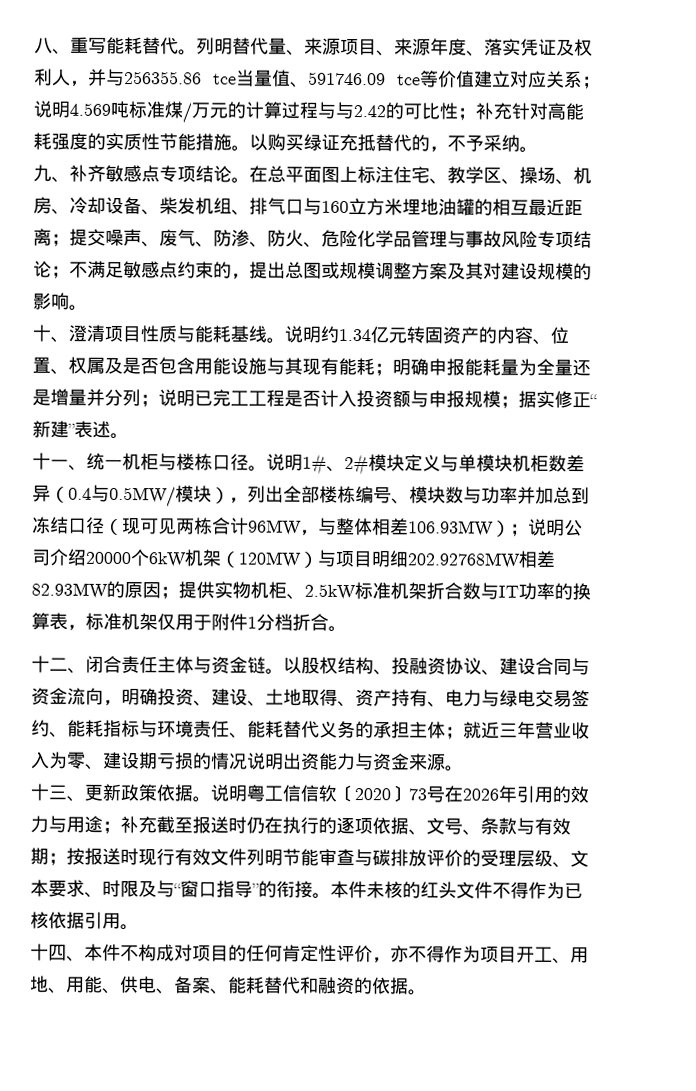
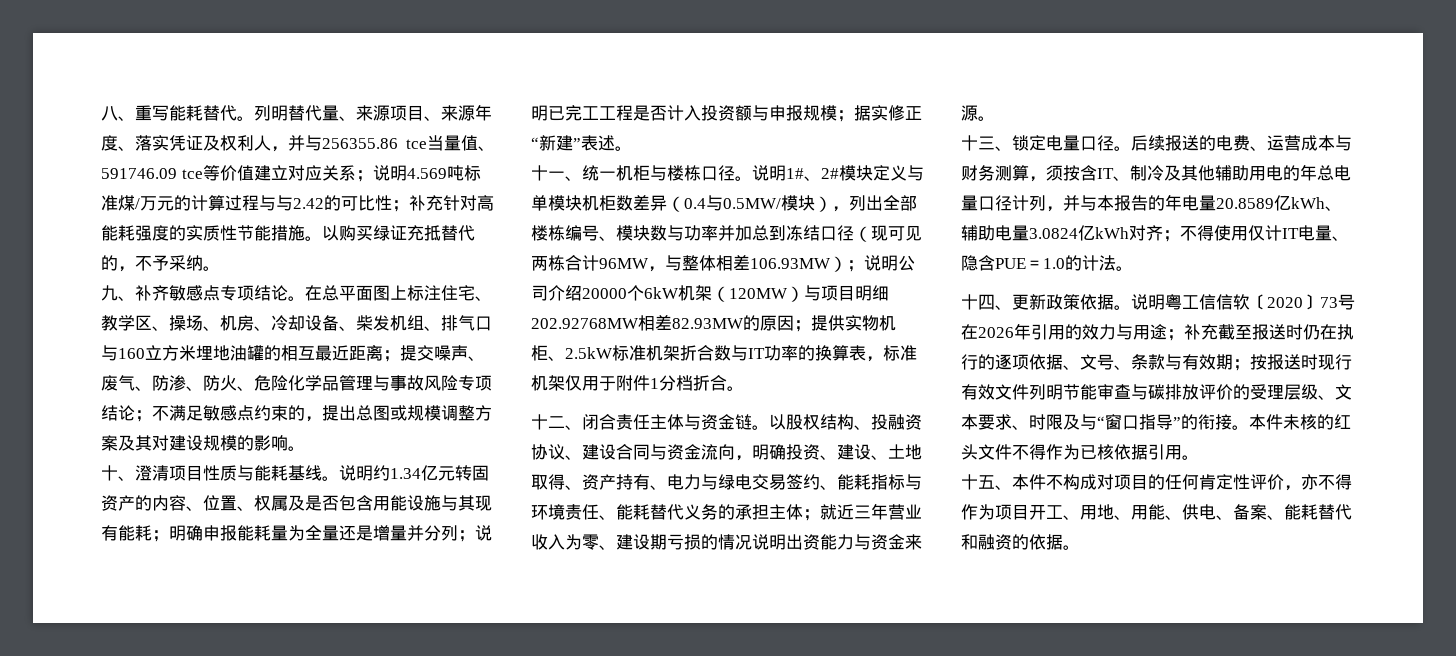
- 十三、更新政策依据。
+ 十三、锁定电量口径。后续报送的电费、运营成本与财务测算，须按含IT、制冷及其他辅助用电的年总电量口径计列，并与本报告的年电量20.8589亿kWh、辅助电量3.0824亿kWh对齐；不得使用仅计IT电量、隐含PUE＝1.0的计法。
+ 十四、更新政策依据。
- 十四、本件不构成对项目的任何肯定性评价，亦不得作为项目开工、用地、用能、供电、备案、能耗替代和融资的依据。
+ 十五、本件不构成对项目的任何肯定性评价，亦不得作为项目开工、用地、用能、供电、备案、能耗替代和融资的依据。

